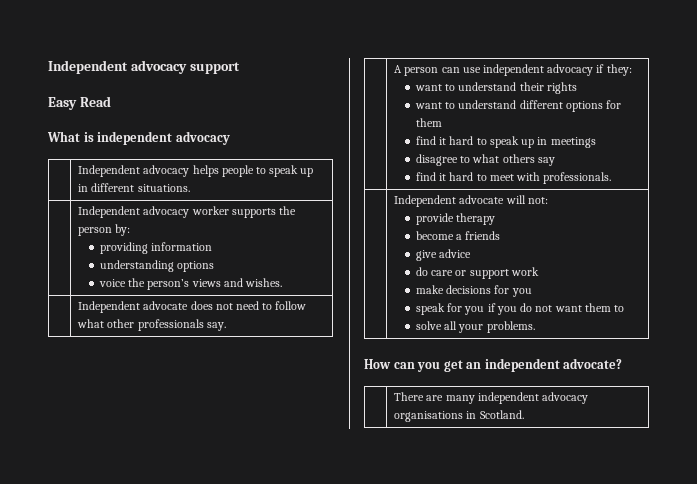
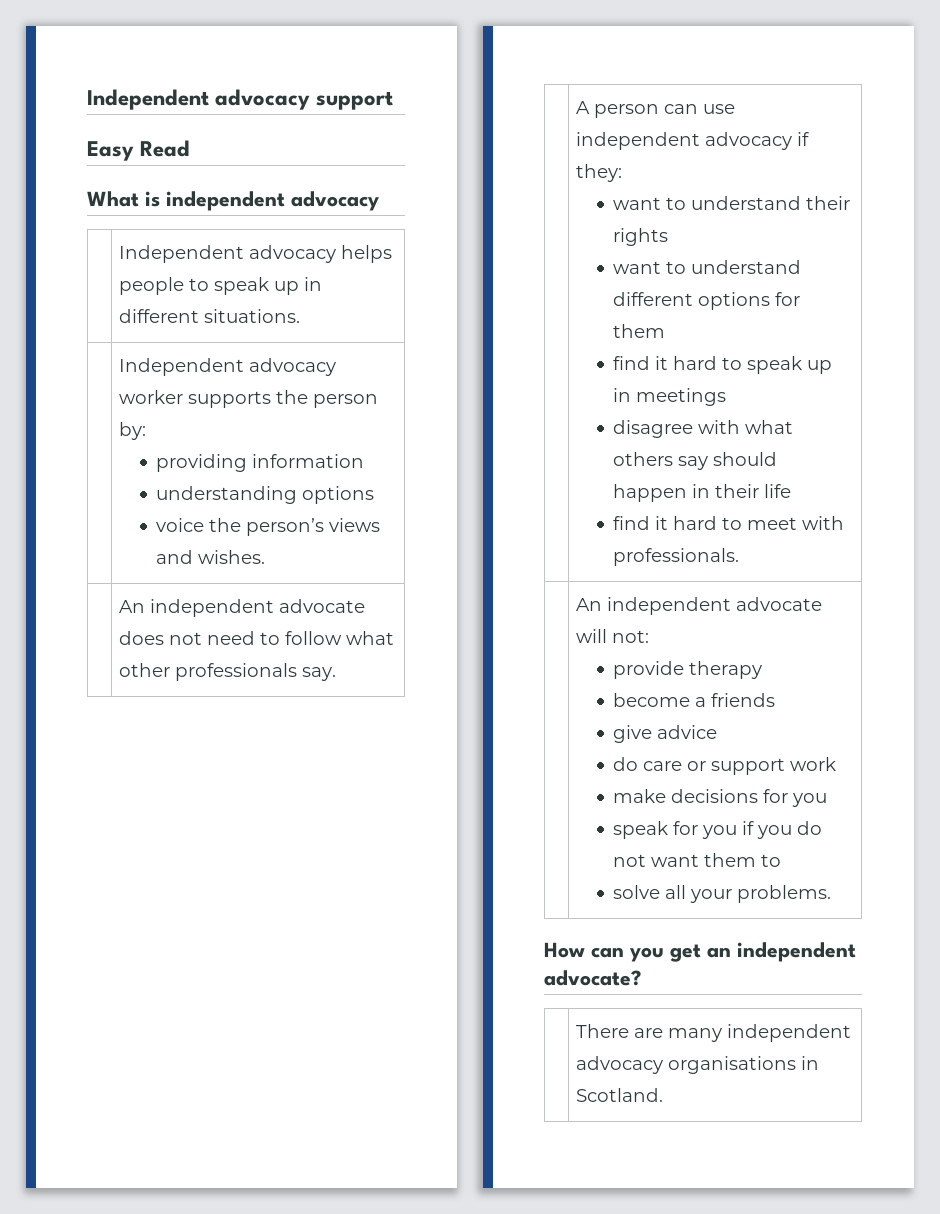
- | Independent advocate does not need to follow what other professionals say.
+ | An independent advocate does not need to follow what other professionals say.
- disagree to what others say
+ disagree with what others say should happen in their life
- | Independent advocate will not:
+ | An independent advocate will not:

